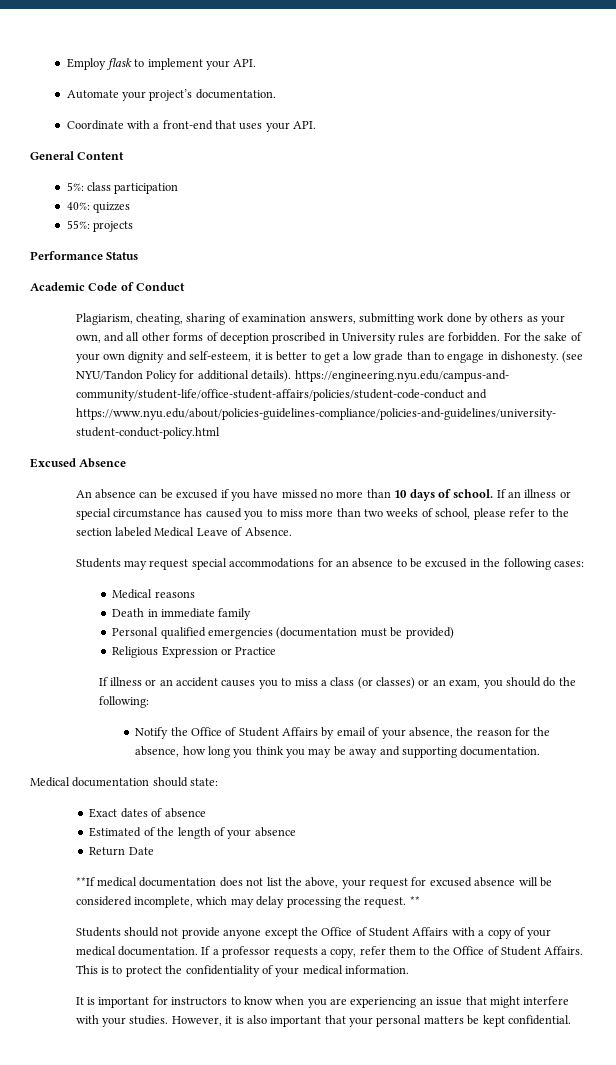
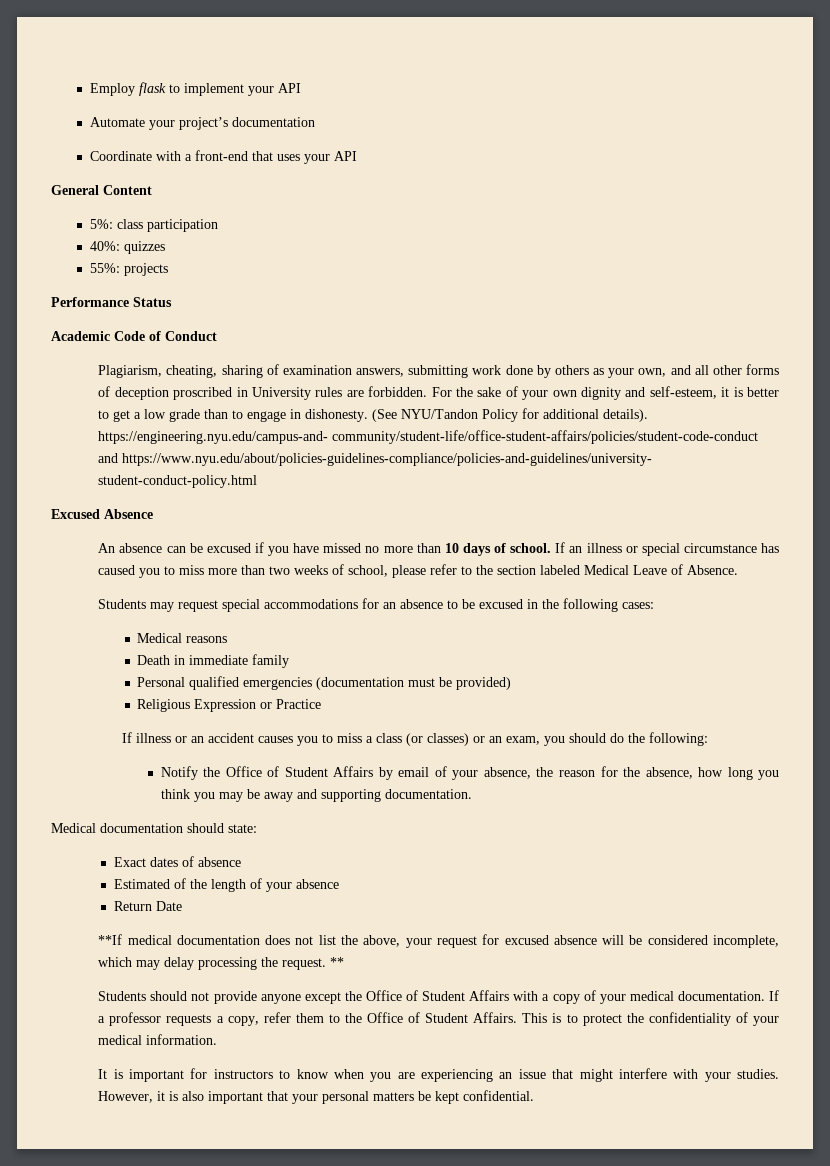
- Employ flask to implement your API.
+ Employ flask to implement your API
- Automate your project’s documentation.
+ Automate your project’s documentation
- Coordinate with a front-end that uses your API.
+ Coordinate with a front-end that uses your API
- (see NYU/Tandon Policy for additional details). https://engineering.nyu.edu/campus-and- community/student-life/office-student-affairs/policies/student-code-conduct and https://www.nyu.edu/about/policies-guidelines-compliance/policies-and-guidelines/university- student-conduct-policy.html
+ (See NYU/Tandon Policy for additional details). https://engineering.nyu.edu/campus-and- community/student-life/office-student-affairs/policies/student-code-conduct and https://www.nyu.edu/about/policies-guidelines-compliance/policies-and-guidelines/university- student-conduct-policy.html

